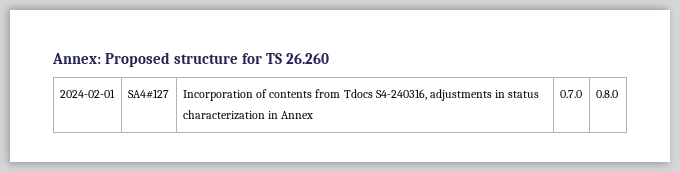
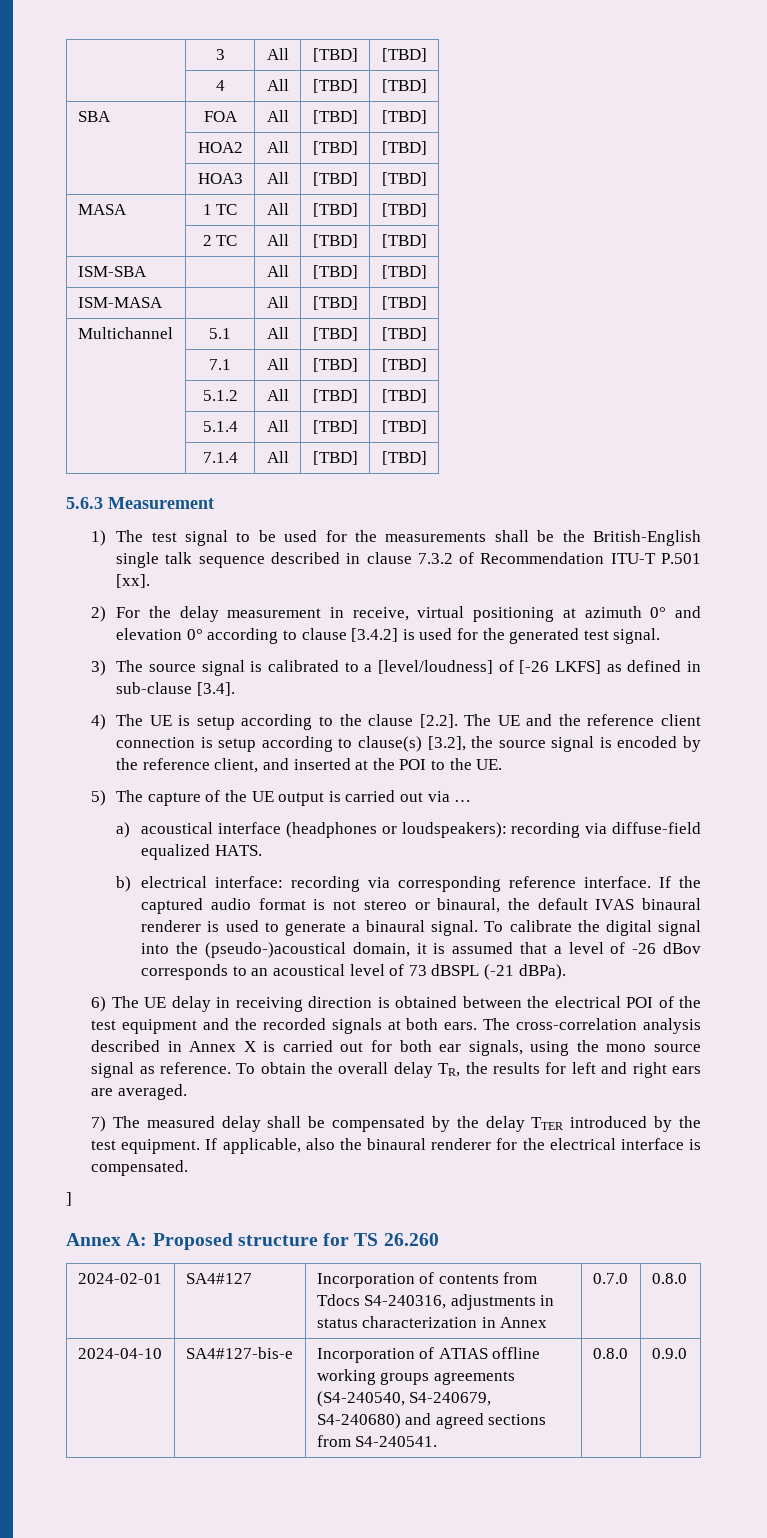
- Annex: Proposed structure for TS 26.260
+ | 3 | All | [TBD] | [TBD]
+ | 4 | All | [TBD] | [TBD]
+ SBA | FOA | All | [TBD] | [TBD]
+ | HOA2 | All | [TBD] | [TBD]
+ | HOA3 | All | [TBD] | [TBD]
+ MASA | 1 TC | All | [TBD] | [TBD]
+ | 2 TC | All | [TBD] | [TBD]
+ ISM-SBA | | All | [TBD] | [TBD]
+ ISM-MASA | | All | [TBD] | [TBD]
+ Multichannel | 5.1 | All | [TBD] | [TBD]
+ | 7.1 | All | [TBD] | [TBD]
+ | 5.1.2 | All | [TBD] | [TBD]
+ | 5.1.4 | All | [TBD] | [TBD]
+ | 7.1.4 | All | [TBD] | [TBD]
+ 5.6.3 Measurement
+ 1) The test signal to be used for the measurements shall be the British-English single talk sequence described in clause 7.3.2 of Recommendation ITU-T P.501 [xx].
+ 2) For the delay measurement in receive, virtual positioning at azimuth 0° and elevation 0° according to clause [3.4.2] is used for the generated test signal.
+ 3) The source signal is calibrated to a [level/loudness] of [-26 LKFS] as defined in sub-clause [3.4].
+ 4) The UE is setup according to the clause [2.2]. The UE and the reference client connection is setup according to clause(s) [3.2], the source signal is encoded by the reference client, and inserted at the POI to the UE.
+ 5) The capture of the UE output is carried out via …
+ a) acoustical interface (headphones or loudspeakers): recording via diffuse-field equalized HATS.
+ b) electrical interface: recording via corresponding reference interface. If the captured audio format is not stereo or binaural, the default IVAS binaural renderer is used to generate a binaural signal. To calibrate the digital signal into the (pseudo-)acoustical domain, it is assumed that a level of -26 dBov corresponds to an acoustical level of 73 dBSPL (-21 dBPa).
+ 6) The UE delay in receiving direction is obtained between the electrical POI of the test equipment and the recorded signals at both ears. The cross-correlation analysis described in Annex X is carried out for both ear signals, using the mono source signal as reference. To obtain the overall delay TR, the results for left and right ears are averaged.
+ 7) The measured delay shall be compensated by the delay TTER introduced by the test equipment. If applicable, also the binaural renderer for the electrical interface is compensated.
+ ]
+ Annex A: Proposed structure for TS 26.260
+ 2024-04-10 | SA4#127-bis-e | Incorporation of ATIAS offline working groups agreements (S4-240540, S4-240679, S4-240680) and agreed sections from S4-240541. | 0.8.0 | 0.9.0

